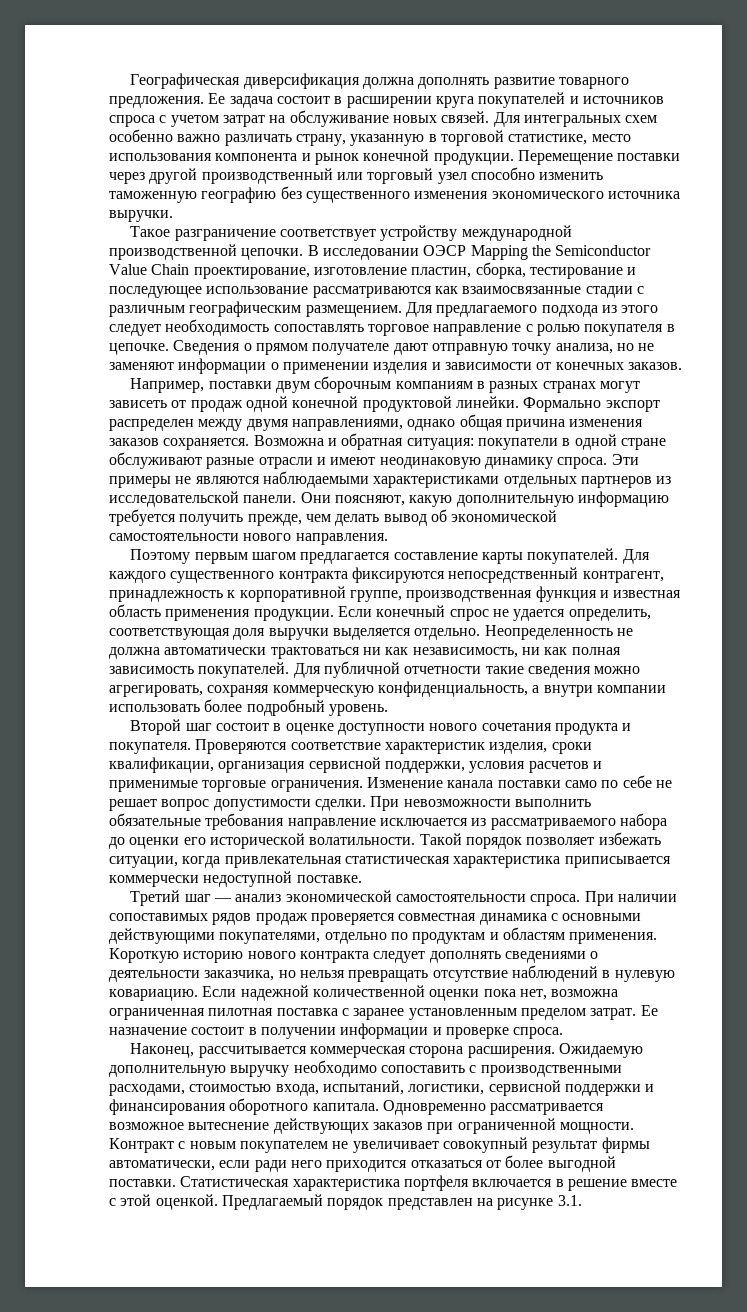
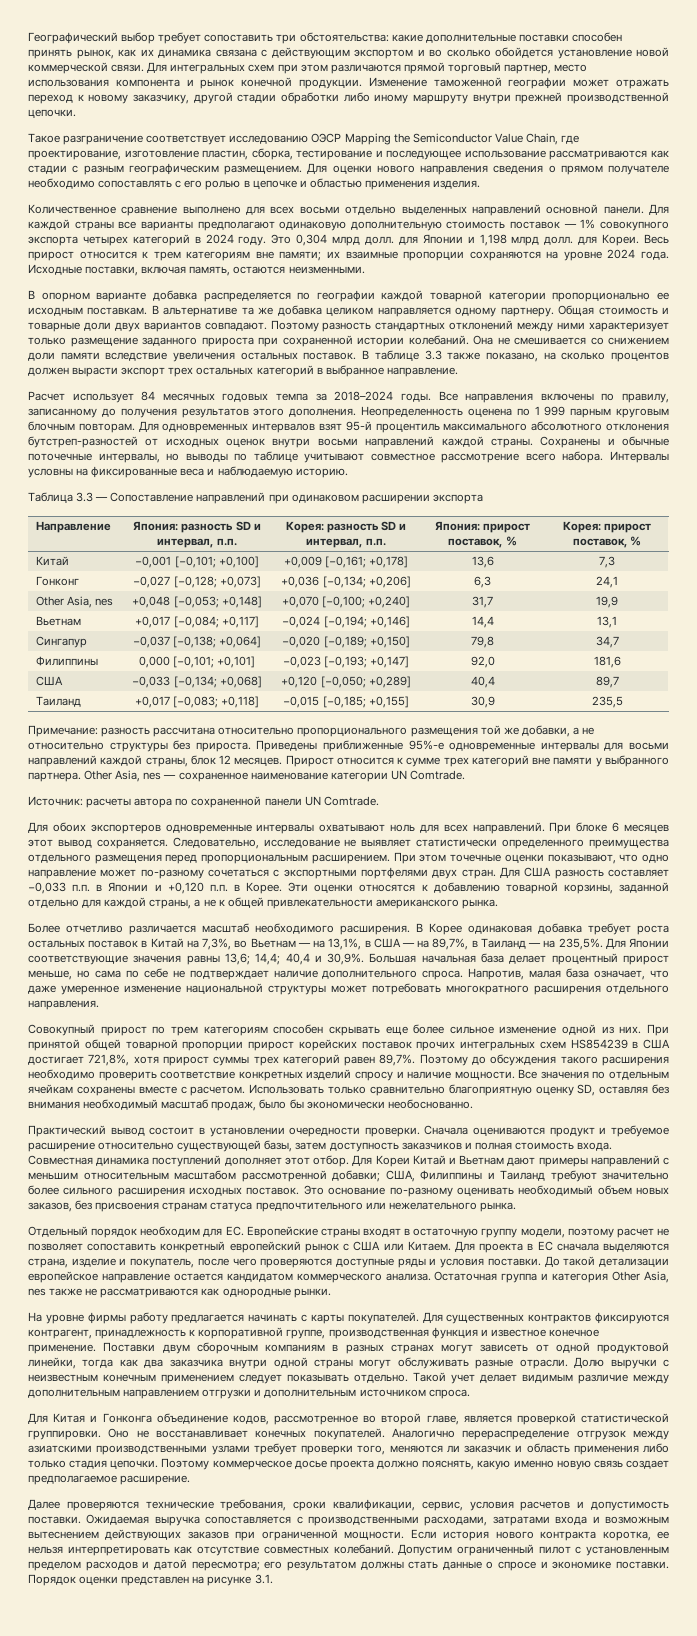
- Географическая диверсификация должна дополнять развитие товарного предложения. Ее задача состоит в расширении круга покупателей и источников спроса с учетом затрат на обслуживание новых связей. Для интегральных схем особенно важно различать страну, указанную в торговой статистике, место использования компонента и рынок конечной продукции.
+ Географический выбор требует сопоставить три обстоятельства: какие дополнительные поставки способен принять рынок, как их динамика связана с действующим экспортом и во сколько обойдется установление новой коммерческой связи. Для интегральных схем при этом различаются прямой торговый партнер, место использования компонента и рынок конечной продукции.
- Перемещение поставки через другой производственный или торговый узел способно изменить таможенную географию без существенного изменения экономического источника выручки.
- Такое разграничение соответствует устройству международной производственной цепочки. В исследовании ОЭСР Mapping the Semiconductor Value Chain проектирование, изготовление пластин, сборка, тестирование и последующее использование рассматриваются как взаимосвязанные стадии с различным географическим размещением.
+ Изменение таможенной географии может отражать переход к новому заказчику, другой стадии обработки либо иному маршруту внутри прежней производственной цепочки.
+ Такое разграничение соответствует исследованию ОЭСР Mapping the Semiconductor Value Chain, где проектирование, изготовление пластин, сборка, тестирование и последующее использование рассматриваются как стадии с разным географическим размещением.
- Для предлагаемого подхода из этого следует необходимость сопоставлять торговое направление с ролью покупателя в цепочке. Сведения о прямом получателе дают отправную точку анализа, но не заменяют информации о применении изделия и зависимости от конечных заказов.
- Например, поставки двум сборочным компаниям в разных странах могут зависеть от продаж одной конечной продуктовой линейки. Формально экспорт распределен между двумя направлениями, однако общая причина изменения заказов сохраняется. Возможна и обратная ситуация: покупатели в одной стране обслуживают разные отрасли и имеют неодинаковую динамику спроса. Эти примеры не являются наблюдаемыми характеристиками отдельных партнеров из исследовательской панели. Они поясняют, какую дополнительную информацию требуется получить прежде, чем делать вывод об экономической самостоятельности нового направления.
- Поэтому первым шагом предлагается составление карты покупателей. Для каждого существенного контракта фиксируются непосредственный контрагент, принадлежность к корпоративной группе, производственная функция и известная область применения продукции. Если конечный спрос не удается определить, соответствующая доля выручки выделяется отдельно. Неопределенность не должна автоматически трактоваться ни как независимость, ни как полная зависимость покупателей. Для публичной отчетности такие сведения можно агрегировать, сохраняя коммерческую конфиденциальность, а внутри компании использовать более подробный уровень.
- Второй шаг состоит в оценке доступности нового сочетания продукта и покупателя. Проверяются соответствие характеристик изделия, сроки квалификации, организация сервисной поддержки, условия расчетов и применимые торговые ограничения. Изменение канала поставки само по себе не решает вопрос допустимости сделки. При невозможности выполнить обязательные требования направление исключается из рассматриваемого набора до оценки его исторической волатильности. Такой порядок позволяет избежать ситуации, когда привлекательная статистическая характеристика приписывается коммерчески недоступной поставке.
- Третий шаг — анализ экономической самостоятельности спроса. При наличии сопоставимых рядов продаж проверяется совместная динамика с основными действующими покупателями, отдельно по продуктам и областям применения. Короткую историю нового контракта следует дополнять сведениями о деятельности заказчика, но нельзя превращать отсутствие наблюдений в нулевую ковариацию. Если надежной количественной оценки пока нет, возможна ограниченная пилотная поставка с заранее установленным пределом затрат. Ее назначение состоит в получении информации и проверке спроса.
- Наконец, рассчитывается коммерческая сторона расширения. Ожидаемую дополнительную выручку необходимо сопоставить с производственными расходами, стоимостью входа, испытаний, логистики, сервисной поддержки и финансирования оборотного капитала. Одновременно рассматривается возможное вытеснение действующих заказов при ограниченной мощности.
+ Для оценки нового направления сведения о прямом получателе необходимо сопоставлять с его ролью в цепочке и областью применения изделия.
+ Количественное сравнение выполнено для всех восьми отдельно выделенных направлений основной панели. Для каждой страны все варианты предполагают одинаковую дополнительную стоимость поставок — 1% совокупного экспорта четырех категорий в 2024 году. Это 0,304 млрд долл. для Японии и 1,198 млрд долл. для Кореи. Весь прирост относится к трем категориям вне памяти; их взаимные пропорции сохраняются на уровне 2024 года. Исходные поставки, включая память, остаются неизменными.
+ В опорном варианте добавка распределяется по географии каждой товарной категории пропорционально ее исходным поставкам. В альтернативе та же добавка целиком направляется одному партнеру. Общая стоимость и товарные доли двух вариантов совпадают. Поэтому разность стандартных отклонений между ними характеризует только размещение заданного прироста при сохраненной истории колебаний. Она не смешивается со снижением доли памяти вследствие увеличения остальных поставок. В таблице 3.3 также показано, на сколько процентов должен вырасти экспорт трех остальных категорий в выбранное направление.
+ Расчет использует 84 месячных годовых темпа за 2018–2024 годы. Все направления включены по правилу, записанному до получения результатов этого дополнения. Неопределенность оценена по 1 999 парным круговым блочным повторам. Для одновременных интервалов взят 95-й процентиль максимального абсолютного отклонения бутстреп-разностей от исходных оценок внутри восьми направлений каждой страны. Сохранены и обычные поточечные интервалы, но выводы по таблице учитывают совместное рассмотрение всего набора. Интервалы условны на фиксированные веса и наблюдаемую историю.
+ Таблица 3.3 — Сопоставление направлений при одинаковом расширении экспорта
+ Направление | Япония: разность SD и интервал, п.п. | Корея: разность SD и интервал, п.п. | Япония: прирост поставок, % | Корея: прирост поставок, %
+ Китай | −0,001 [−0,101; +0,100] | +0,009 [−0,161; +0,178] | 13,6 | 7,3
+ Гонконг | −0,027 [−0,128; +0,073] | +0,036 [−0,134; +0,206] | 6,3 | 24,1
+ Other Asia, nes | +0,048 [−0,053; +0,148] | +0,070 [−0,100; +0,240] | 31,7 | 19,9
+ Вьетнам | +0,017 [−0,084; +0,117] | −0,024 [−0,194; +0,146] | 14,4 | 13,1
+ Сингапур | −0,037 [−0,138; +0,064] | −0,020 [−0,189; +0,150] | 79,8 | 34,7
+ Филиппины | 0,000 [−0,101; +0,101] | −0,023 [−0,193; +0,147] | 92,0 | 181,6
+ США | −0,033 [−0,134; +0,068] | +0,120 [−0,050; +0,289] | 40,4 | 89,7
+ Таиланд | +0,017 [−0,083; +0,118] | −0,015 [−0,185; +0,155] | 30,9 | 235,5
+ Примечание: разность рассчитана относительно пропорционального размещения той же добавки, а не относительно структуры без прироста. Приведены приближенные 95%-е одновременные интервалы для восьми направлений каждой страны, блок 12 месяцев. Прирост относится к сумме трех категорий вне памяти у выбранного партнера. Other Asia, nes — сохраненное наименование категории UN Comtrade.
+ Источник: расчеты автора по сохраненной панели UN Comtrade.
+ Для обоих экспортеров одновременные интервалы охватывают ноль для всех направлений. При блоке 6 месяцев этот вывод сохраняется. Следовательно, исследование не выявляет статистически определенного преимущества отдельного размещения перед пропорциональным расширением. При этом точечные оценки показывают, что одно направление может по-разному сочетаться с экспортными портфелями двух стран. Для США разность составляет −0,033 п.п. в Японии и +0,120 п.п. в Корее. Эти оценки относятся к добавлению товарной корзины, заданной отдельно для каждой страны, а не к общей привлекательности американского рынка.
+ Более отчетливо различается масштаб необходимого расширения. В Корее одинаковая добавка требует роста остальных поставок в Китай на 7,3%, во Вьетнам — на 13,1%, в США — на 89,7%, в Таиланд — на 235,5%. Для Японии соответствующие значения равны 13,6; 14,4; 40,4 и 30,9%. Большая начальная база делает процентный прирост меньше, но сама по себе не подтверждает наличие дополнительного спроса. Напротив, малая база означает, что даже умеренное изменение национальной структуры может потребовать многократного расширения отдельного направления.
+ Совокупный прирост по трем категориям способен скрывать еще более сильное изменение одной из них. При принятой общей товарной пропорции прирост корейских поставок прочих интегральных схем HS854239 в США достигает 721,8%, хотя прирост суммы трех категорий равен 89,7%. Поэтому до обсуждения такого расширения необходимо проверить соответствие конкретных изделий спросу и наличие мощности. Все значения по отдельным ячейкам сохранены вместе с расчетом. Использовать только сравнительно благоприятную оценку SD, оставляя без внимания необходимый масштаб продаж, было бы экономически необоснованно.
+ Практический вывод состоит в установлении очередности проверки. Сначала оцениваются продукт и требуемое расширение относительно существующей базы, затем доступность заказчиков и полная стоимость входа. Совместная динамика поступлений дополняет этот отбор. Для Кореи Китай и Вьетнам дают примеры направлений с меньшим относительным масштабом рассмотренной добавки; США, Филиппины и Таиланд требуют значительно более сильного расширения исходных поставок. Это основание по-разному оценивать необходимый объем новых заказов, без присвоения странам статуса предпочтительного или нежелательного рынка.
+ Отдельный порядок необходим для ЕС. Европейские страны входят в остаточную группу модели, поэтому расчет не позволяет сопоставить конкретный европейский рынок с США или Китаем. Для проекта в ЕС сначала выделяются страна, изделие и покупатель, после чего проверяются доступные ряды и условия поставки. До такой детализации европейское направление остается кандидатом коммерческого анализа. Остаточная группа и категория Other Asia, nes также не рассматриваются как однородные рынки.
+ На уровне фирмы работу предлагается начинать с карты покупателей. Для существенных контрактов фиксируются контрагент, принадлежность к корпоративной группе, производственная функция и известное конечное применение. Поставки двум сборочным компаниям в разных странах могут зависеть от одной продуктовой линейки, тогда как два заказчика внутри одной страны могут обслуживать разные отрасли. Долю выручки с неизвестным конечным применением следует показывать отдельно. Такой учет делает видимым различие между дополнительным направлением отгрузки и дополнительным источником спроса.
+ Для Китая и Гонконга объединение кодов, рассмотренное во второй главе, является проверкой статистической группировки. Оно не восстанавливает конечных покупателей. Аналогично перераспределение отгрузок между азиатскими производственными узлами требует проверки того, меняются ли заказчик и область применения либо только стадия цепочки. Поэтому коммерческое досье проекта должно пояснять, какую именно новую связь создает предполагаемое расширение.
+ Далее проверяются технические требования, сроки квалификации, сервис, условия расчетов и допустимость поставки. Ожидаемая выручка сопоставляется с производственными расходами, затратами входа и возможным вытеснением действующих заказов при ограниченной мощности.
- Контракт с новым покупателем не увеличивает совокупный результат фирмы автоматически, если ради него приходится отказаться от более выгодной поставки. Статистическая характеристика портфеля включается в решение вместе с этой оценкой. Предлагаемый порядок представлен на рисунке 3.1.
+ Если история нового контракта коротка, ее нельзя интерпретировать как отсутствие совместных колебаний. Допустим ограниченный пилот с установленным пределом расходов и датой пересмотра; его результатом должны стать данные о спросе и экономике поставки. Порядок оценки представлен на рисунке 3.1.

